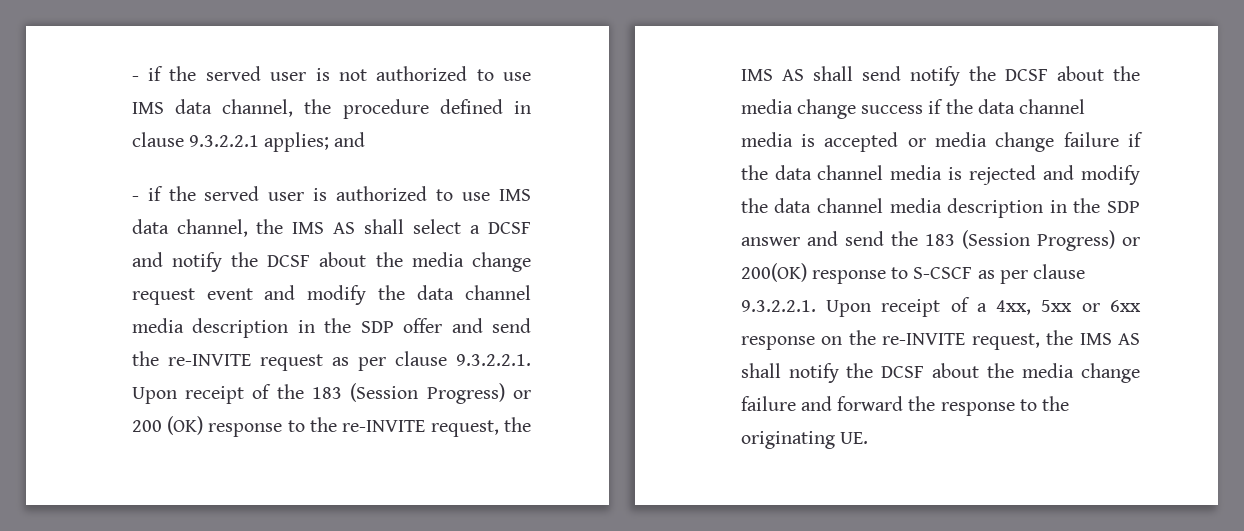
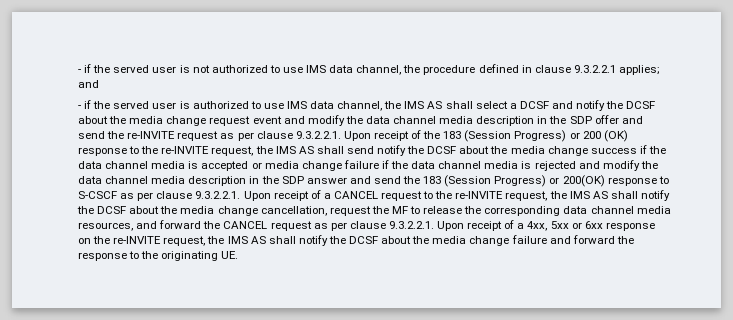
- - if the served user is authorized to use IMS data channel, the IMS AS shall select a DCSF and notify the DCSF about the media change request event and modify the data channel media description in the SDP offer and send the re-INVITE request as per clause 9.3.2.2.1. Upon receipt of the 183 (Session Progress) or 200 (OK) response to the re-INVITE request, the IMS AS shall send notify the DCSF about the media change success if the data channel media is accepted or media change failure if the data channel media is rejected and modify the data channel media description in the SDP answer and send the 183 (Session Progress) or 200(OK) response to S-CSCF as per clause 9.3.2.2.1. Upon receipt of a 4xx, 5xx or 6xx response on the re-INVITE request, the IMS AS shall notify the DCSF about the media change failure and forward the response to the originating UE.
+ - if the served user is authorized to use IMS data channel, the IMS AS shall select a DCSF and notify the DCSF about the media change request event and modify the data channel media description in the SDP offer and send the re-INVITE request as per clause 9.3.2.2.1. Upon receipt of the 183 (Session Progress) or 200 (OK) response to the re-INVITE request, the IMS AS shall send notify the DCSF about the media change success if the data channel media is accepted or media change failure if the data channel media is rejected and modify the data channel media description in the SDP answer and send the 183 (Session Progress) or 200(OK) response to S-CSCF as per clause 9.3.2.2.1. Upon receipt of a CANCEL request to the re-INVITE request, the IMS AS shall notify the DCSF about the media change cancellation, request the MF to release the corresponding data channel media resources, and forward the CANCEL request as per clause 9.3.2.2.1. Upon receipt of a 4xx, 5xx or 6xx response on the re-INVITE request, the IMS AS shall notify the DCSF about the media change failure and forward the response to the originating UE.

